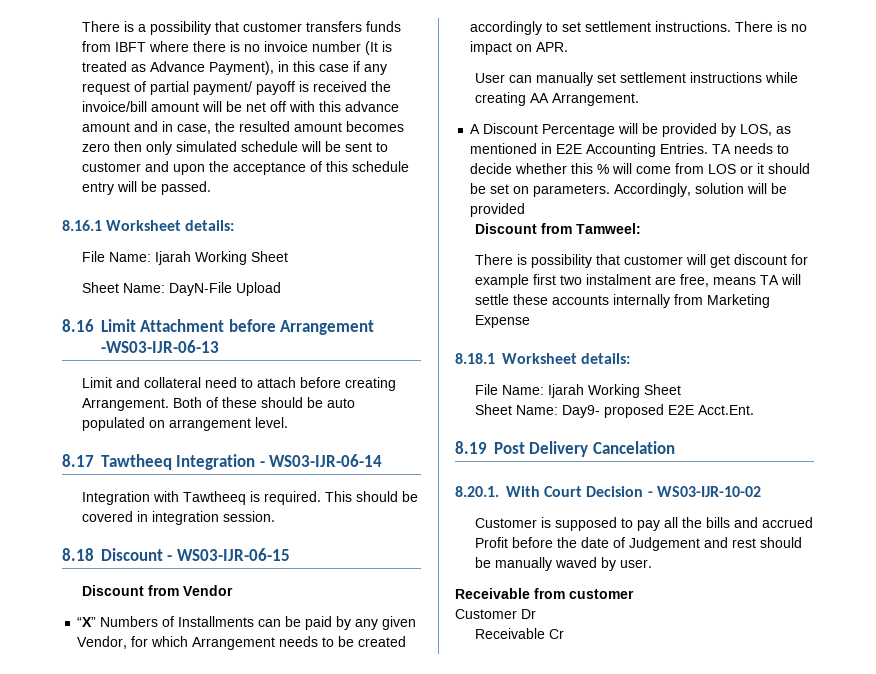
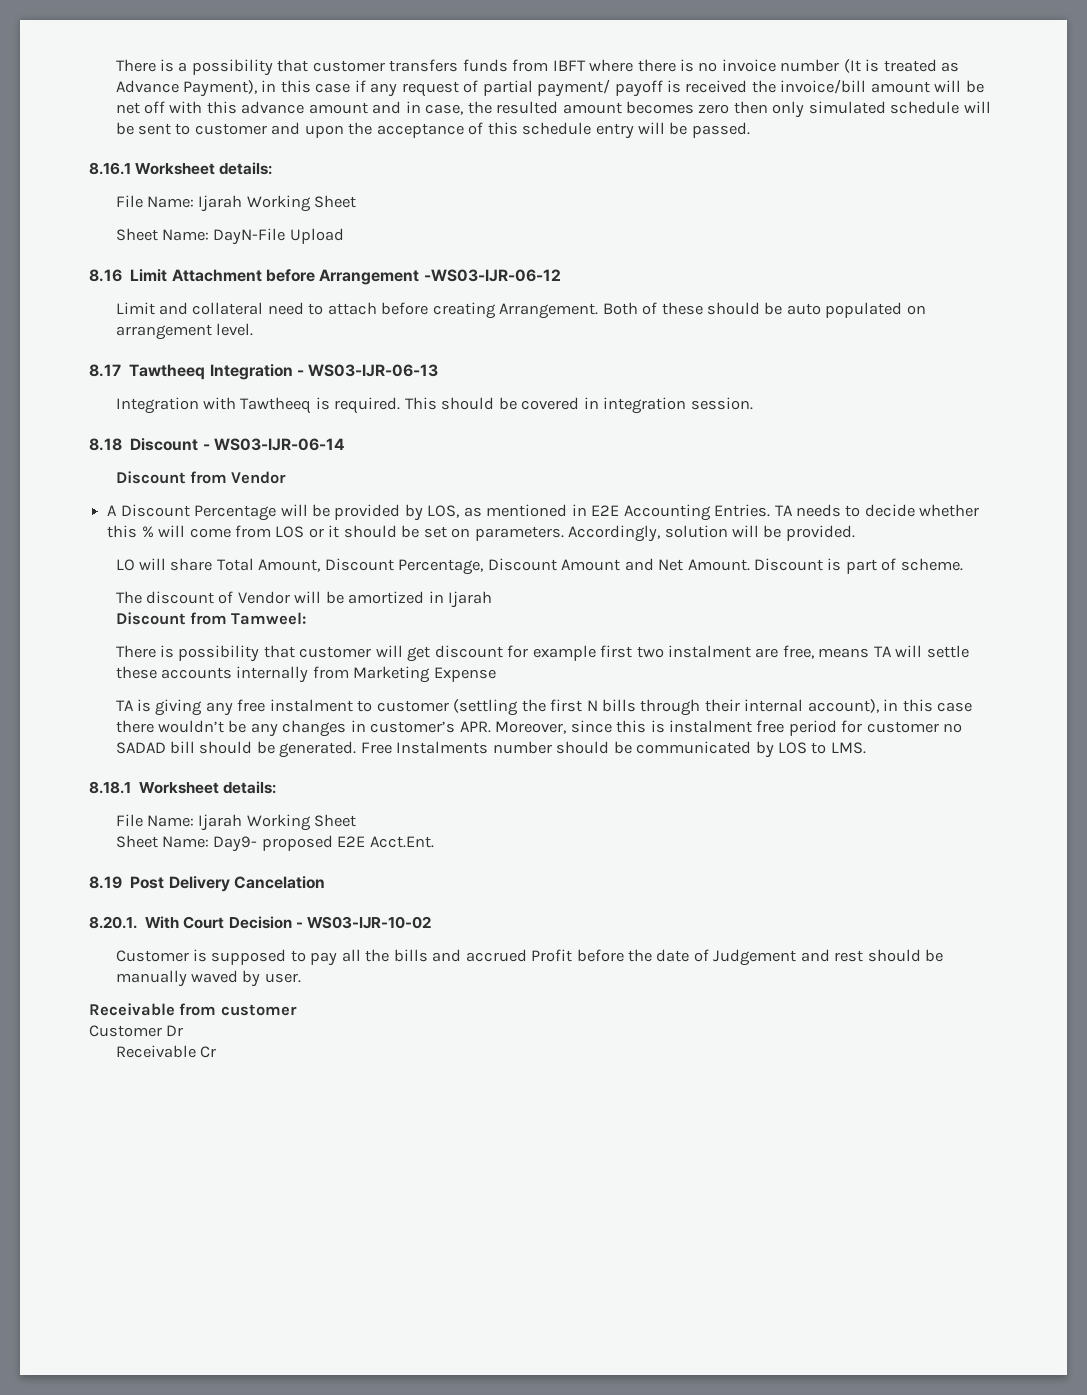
- 8.16 Limit Attachment before Arrangement -WS03-IJR-06-13
+ 8.16 Limit Attachment before Arrangement -WS03-IJR-06-12
- 8.17 Tawtheeq Integration - WS03-IJR-06-14
+ 8.17 Tawtheeq Integration - WS03-IJR-06-13
- 8.18 Discount - WS03-IJR-06-15
+ 8.18 Discount - WS03-IJR-06-14
- “X” Numbers of Installments can be paid by any given Vendor, for which Arrangement needs to be created accordingly to set settlement instructions. There is no impact on APR.
- User can manually set settlement instructions while creating AA Arrangement.
- Accordingly, solution will be provided
+ Accordingly, solution will be provided.
+ LO will share Total Amount, Discount Percentage, Discount Amount and Net Amount. Discount is part of scheme.
+ The discount of Vendor will be amortized in Ijarah
+ TA is giving any free instalment to customer (settling the first N bills through their internal account), in this case there wouldn’t be any changes in customer’s APR. Moreover, since this is instalment free period for customer no SADAD bill should be generated. Free Instalments number should be communicated by LOS to LMS.

